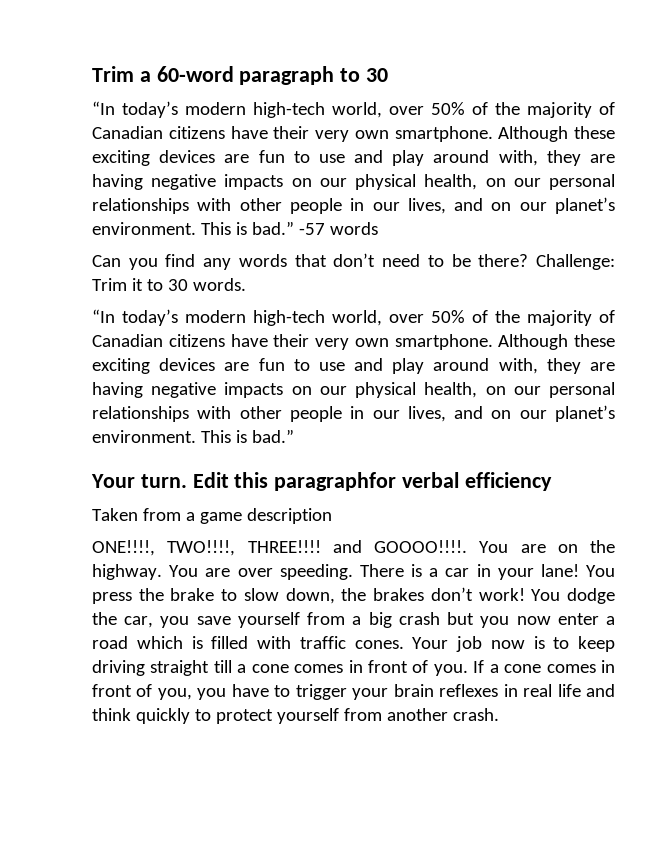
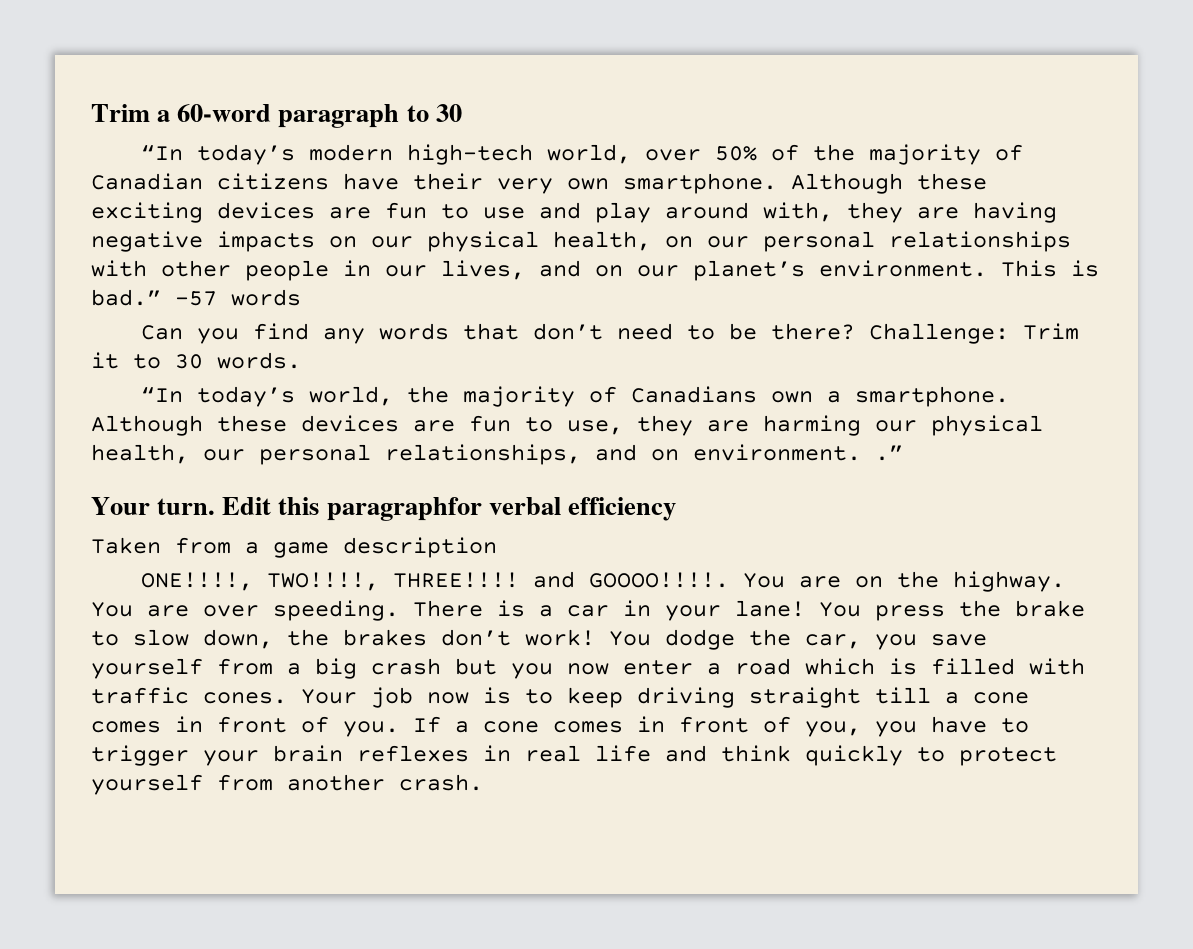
  Challenge: Trim it to 30 words.
- “In today’s modern high-tech world, over 50% of the majority of Canadian citizens have their very own smartphone. Although these exciting devices are fun to use and play around with, they are having negative impacts on our physical health, on our personal relationships with other people in our lives, and on our planet’s environment. This is bad.”
+ “In today’s world, the majority of Canadians own a smartphone. Although these devices are fun to use, they are harming our physical health, our personal relationships, and on environment. .”

